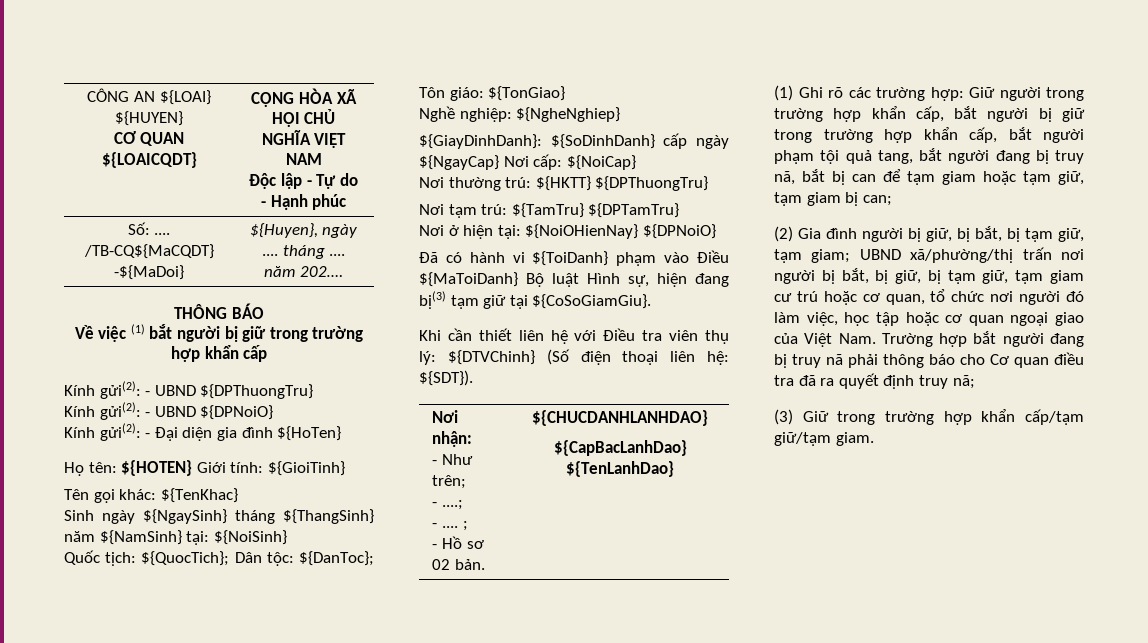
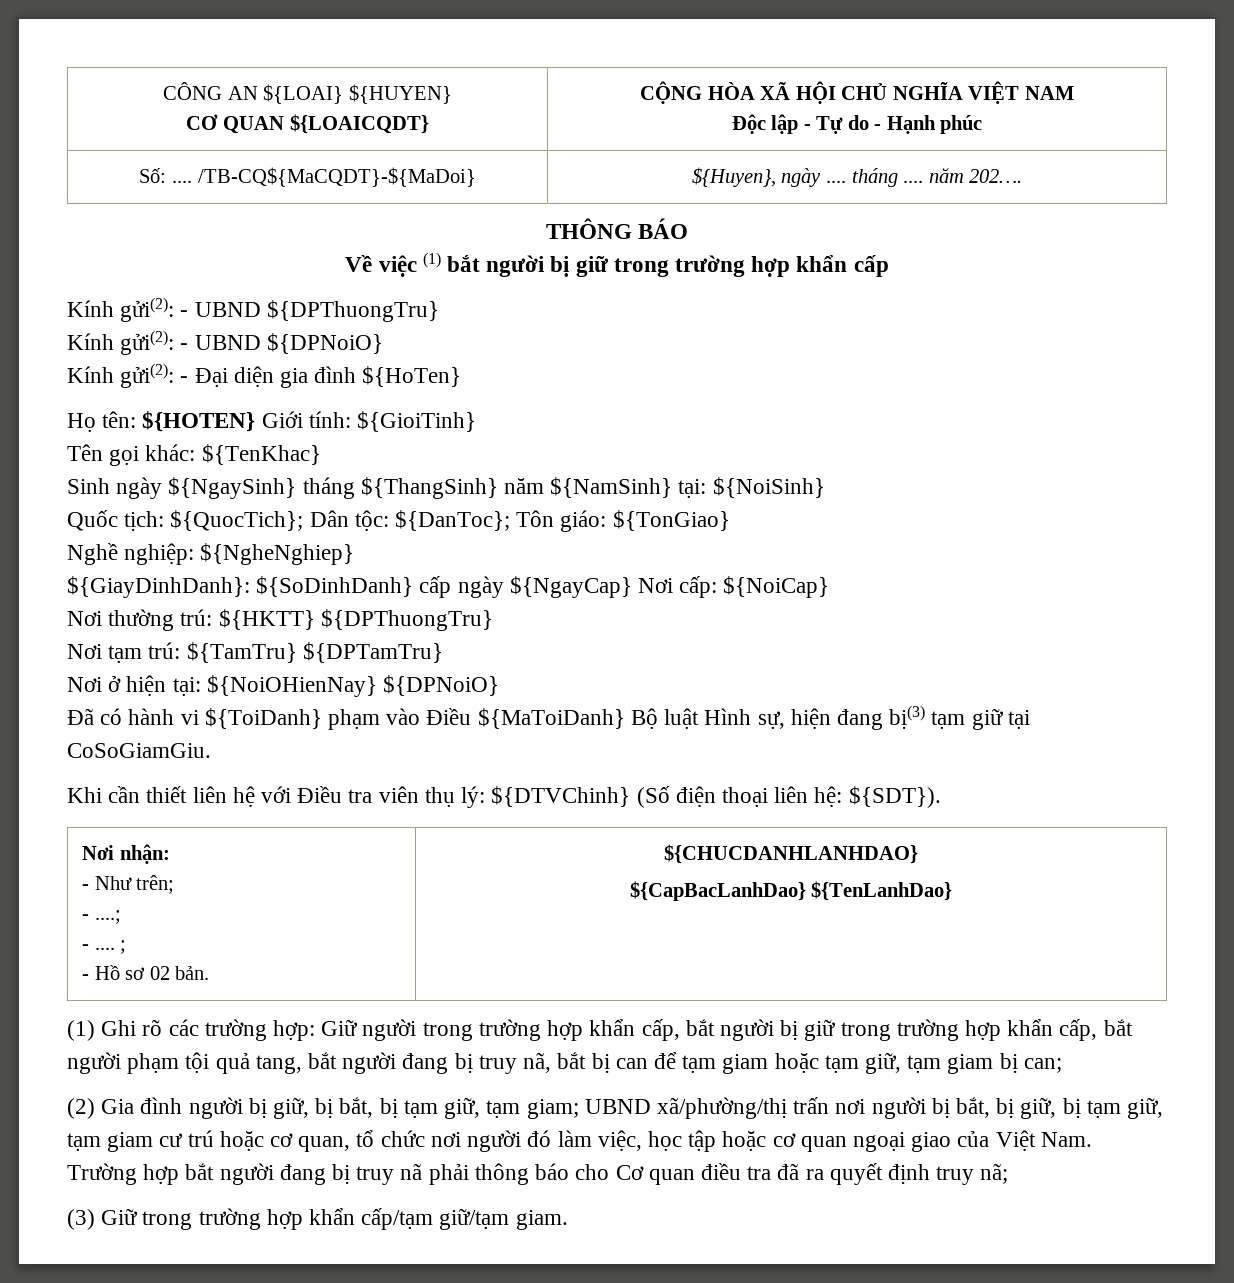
- Số: .... /TB-CQ${MaCQDT} -${MaDoi} | ${Huyen}, ngày .... tháng .... năm 202….
+ Số: .... /TB-CQ${MaCQDT}-${MaDoi} | ${Huyen}, ngày .... tháng .... năm 202….
- Đã có hành vi ${ToiDanh} phạm vào Điều ${MaToiDanh} Bộ luật Hình sự, hiện đang bị(3) tạm giữ tại ${CoSoGiamGiu}.
+ Đã có hành vi ${ToiDanh} phạm vào Điều ${MaToiDanh} Bộ luật Hình sự, hiện đang bị(3) tạm giữ tại CoSoGiamGiu.

